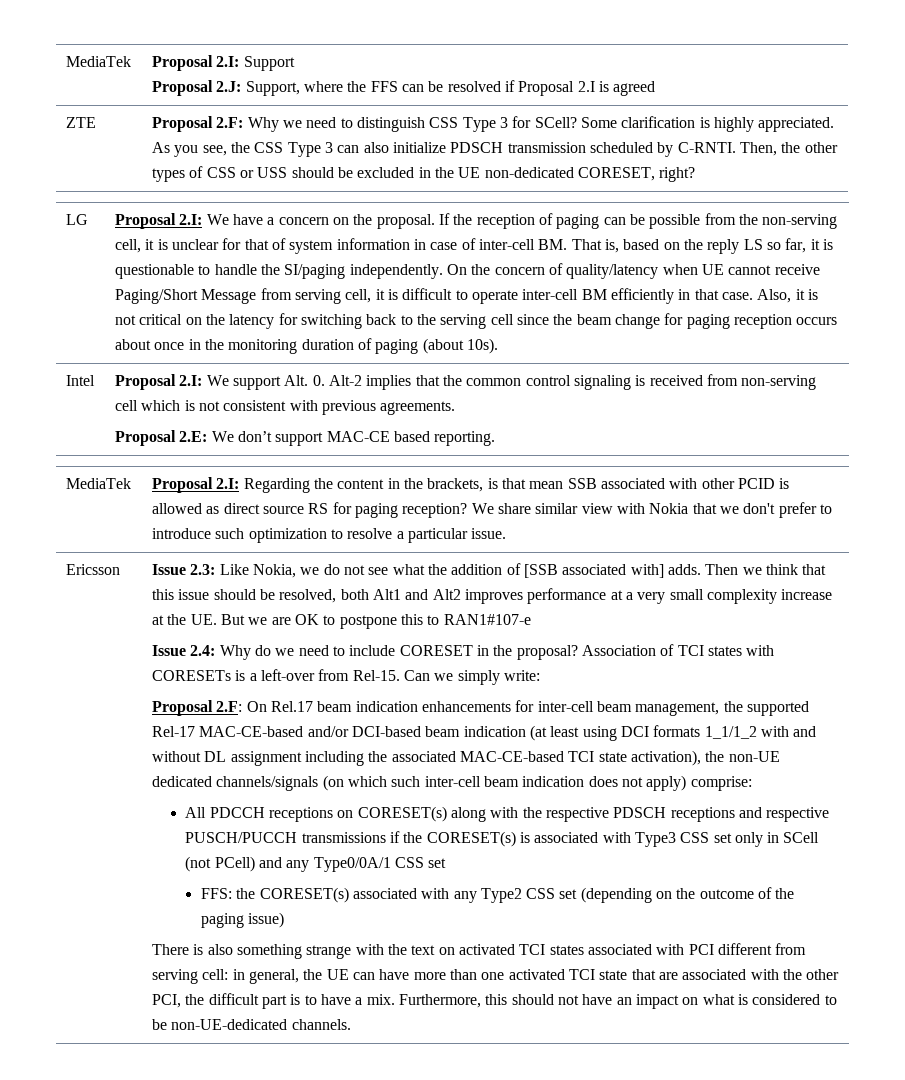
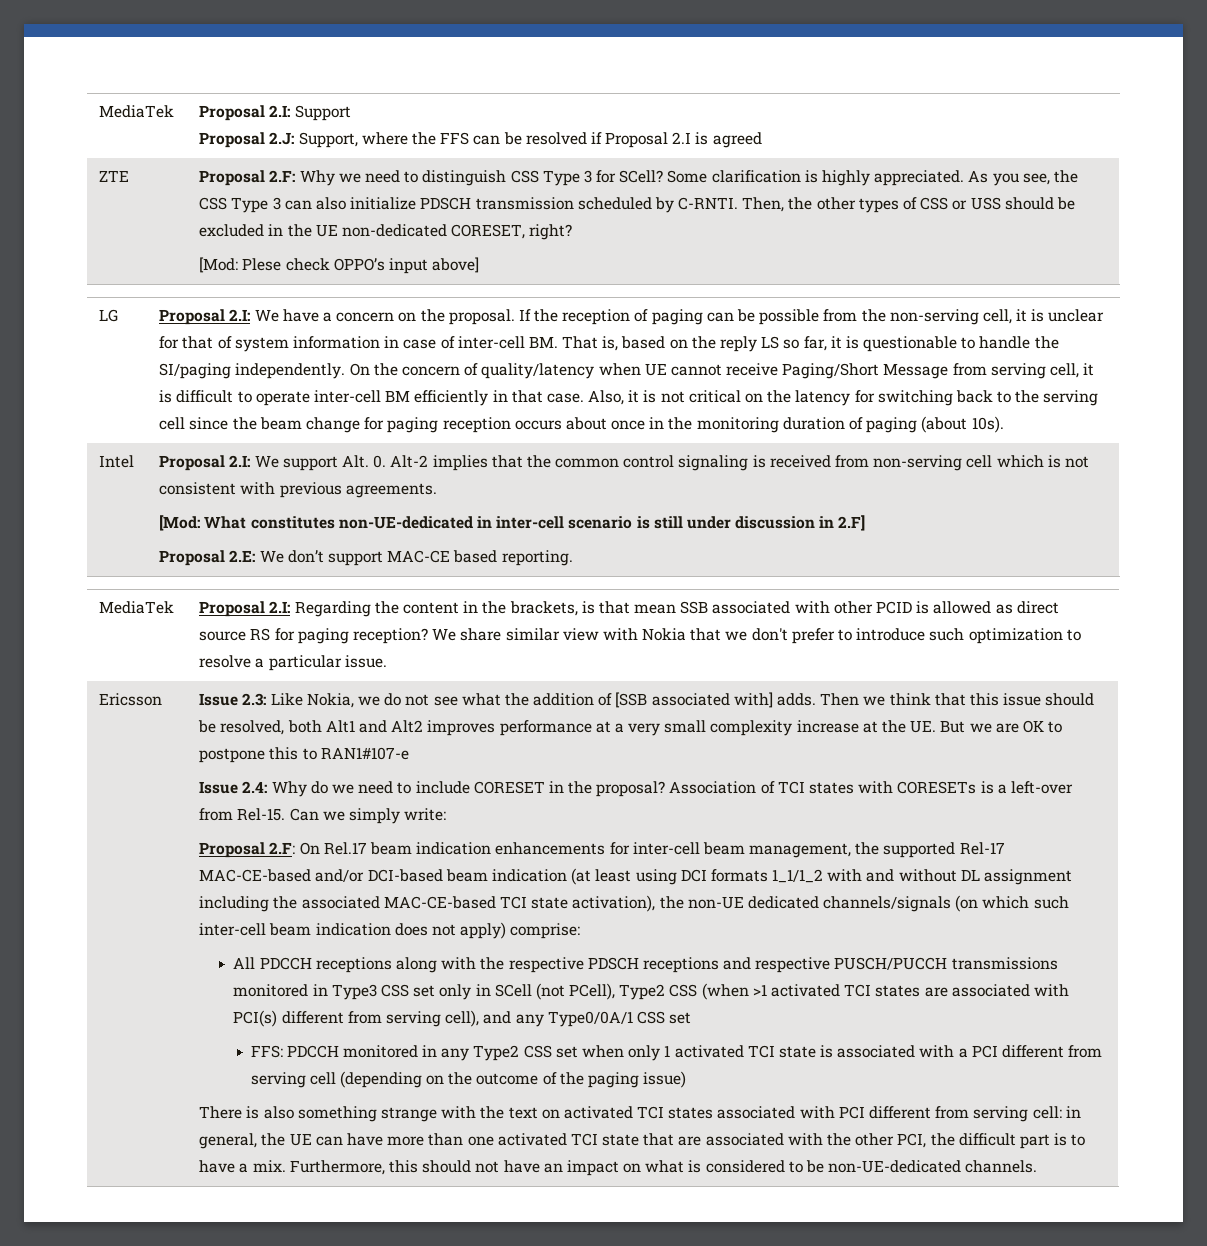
+ [Mod: Plese check OPPO’s input above]
+ [Mod: What constitutes non-UE-dedicated in inter-cell scenario is still under discussion in 2.F]
- All PDCCH receptions on CORESET(s) along with the respective PDSCH receptions and respective PUSCH/PUCCH transmissions if the CORESET(s) is associated with Type3 CSS set only in SCell (not PCell) and any Type0/0A/1 CSS set
+ All PDCCH receptions along with the respective PDSCH receptions and respective PUSCH/PUCCH transmissions monitored in Type3 CSS set only in SCell (not PCell), Type2 CSS (when >1 activated TCI states are associated with PCI(s) different from serving cell), and any Type0/0A/1 CSS set
- FFS: the CORESET(s) associated with any Type2 CSS set (depending on the outcome of the paging issue)
+ FFS: PDCCH monitored in any Type2 CSS set when only 1 activated TCI state is associated with a PCI different from serving cell (depending on the outcome of the paging issue)

